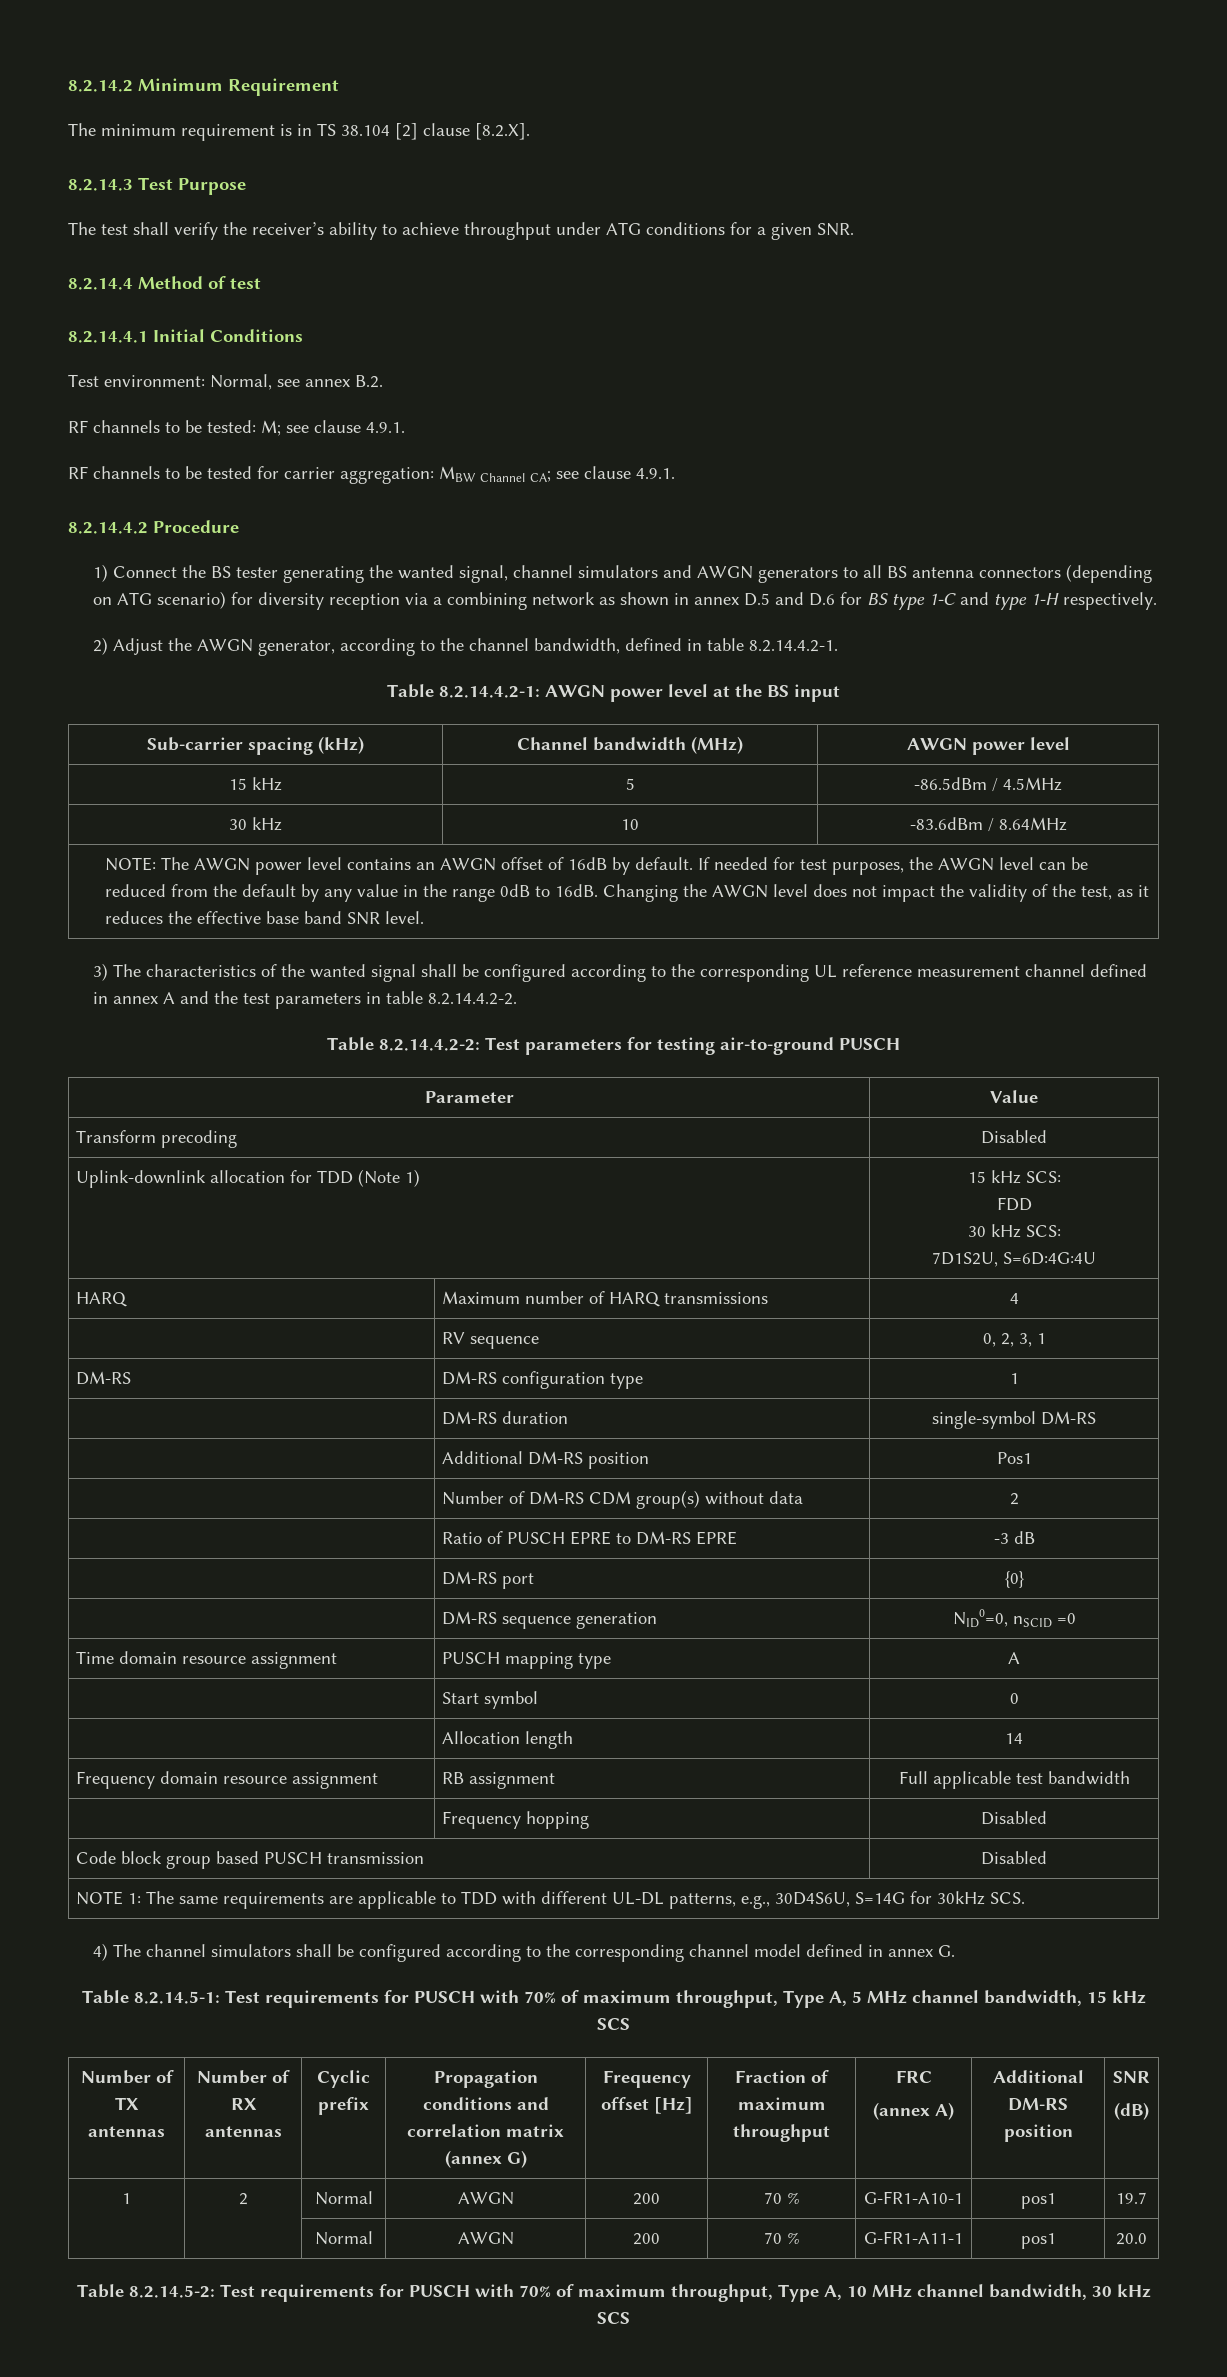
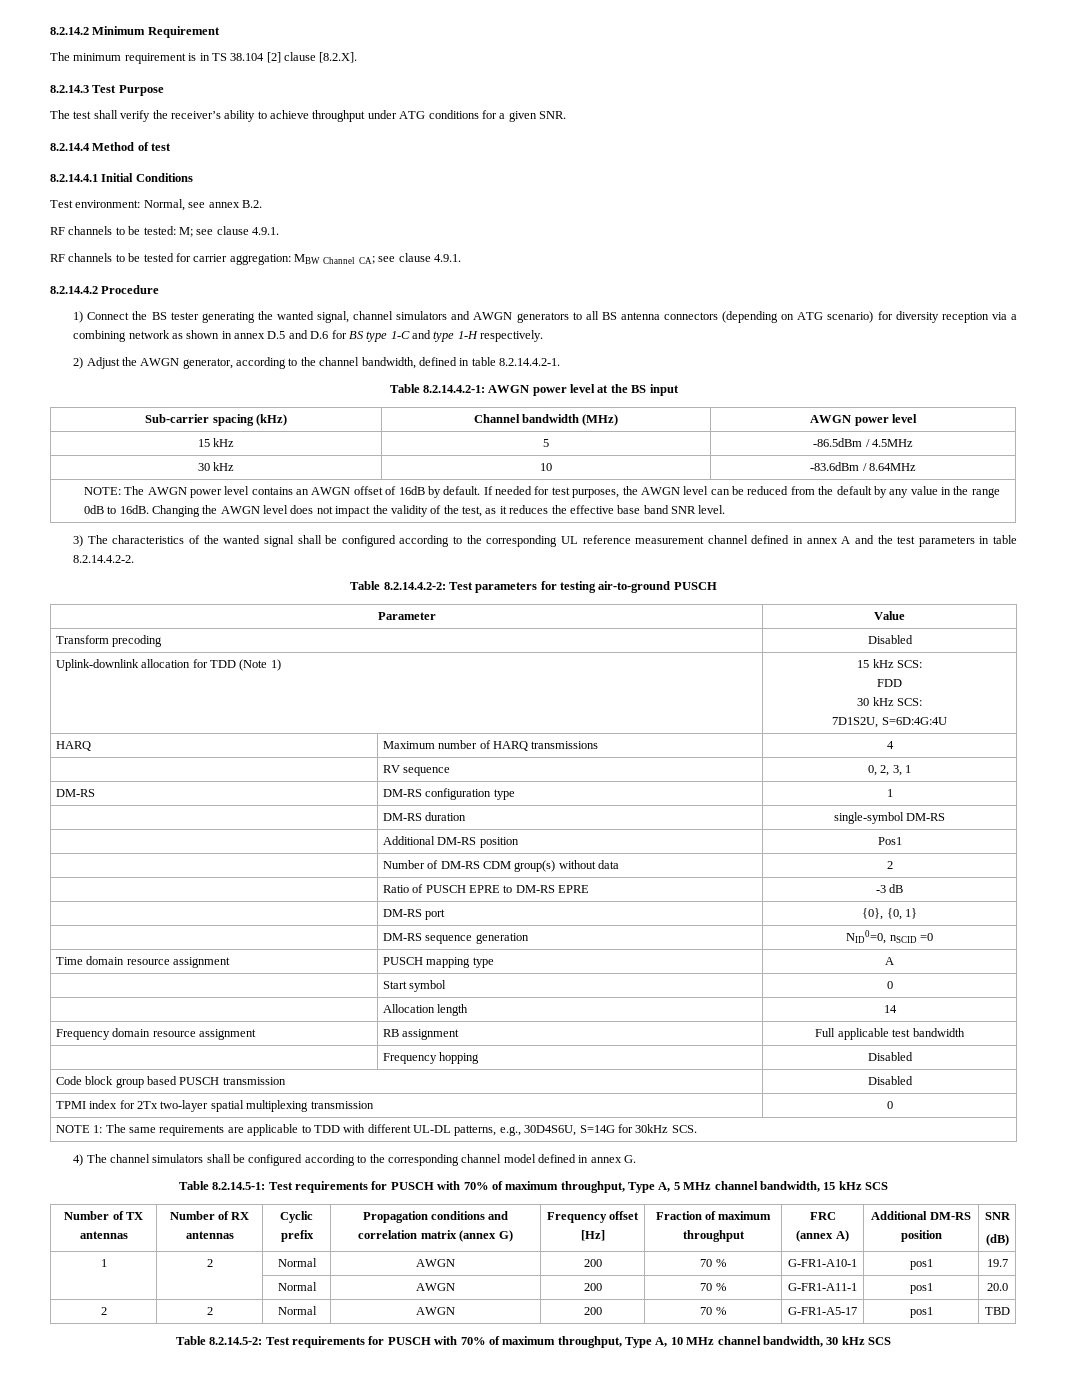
- | DM-RS port | {0}
+ | DM-RS port | {0}, {0, 1}
+ TPMI index for 2Tx two-layer spatial multiplexing transmission | 0
+ 2 | 2 | Normal | AWGN | 200 | 70 % | G-FR1-A5-17 | pos1 | TBD

